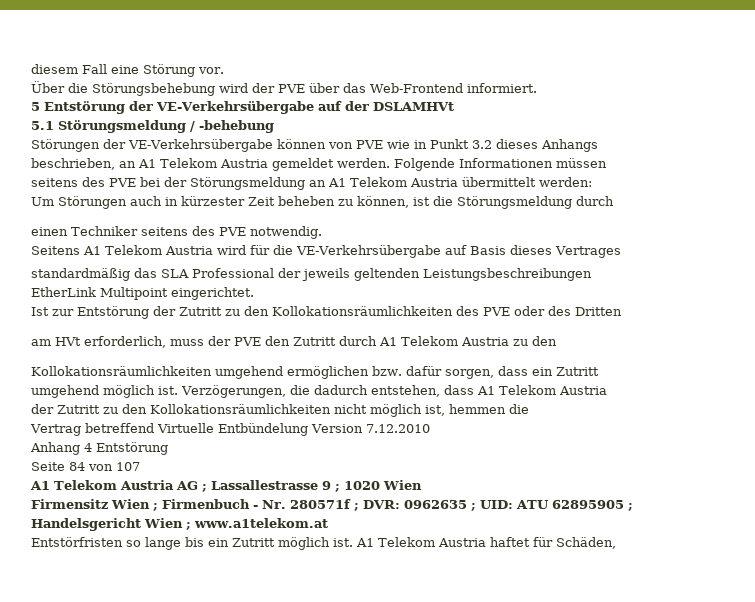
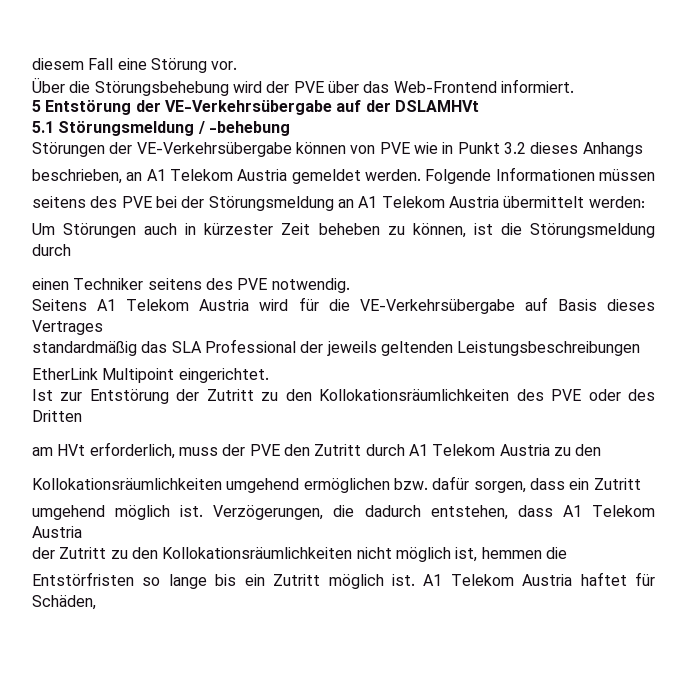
- Vertrag betreffend Virtuelle Entbündelung Version 7.12.2010
- Anhang 4 Entstörung
- Seite 84 von 107
- A1 Telekom Austria AG ; Lassallestrasse 9 ; 1020 Wien
- Firmensitz Wien ; Firmenbuch - Nr. 280571f ; DVR: 0962635 ; UID: ATU 62895905 ; Handelsgericht Wien ; www.a1telekom.at

